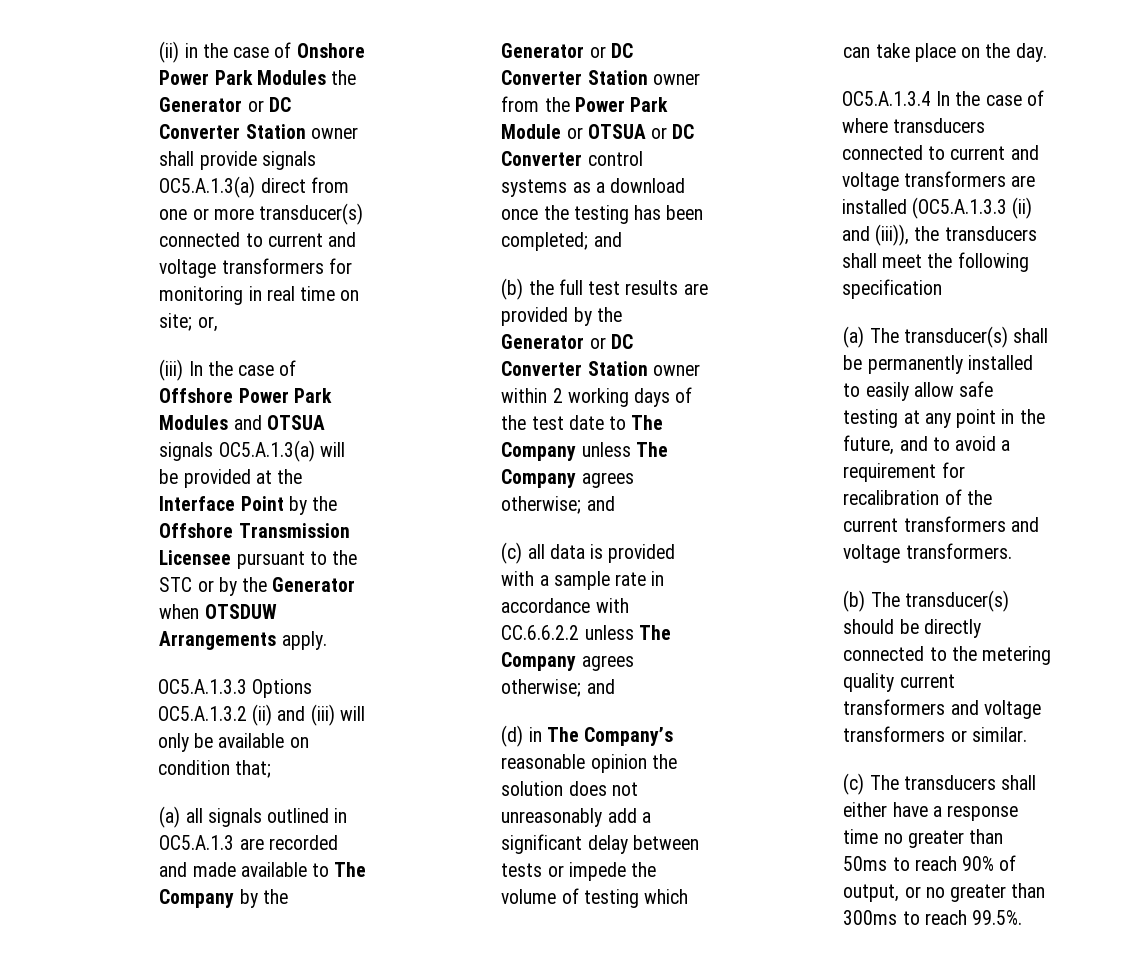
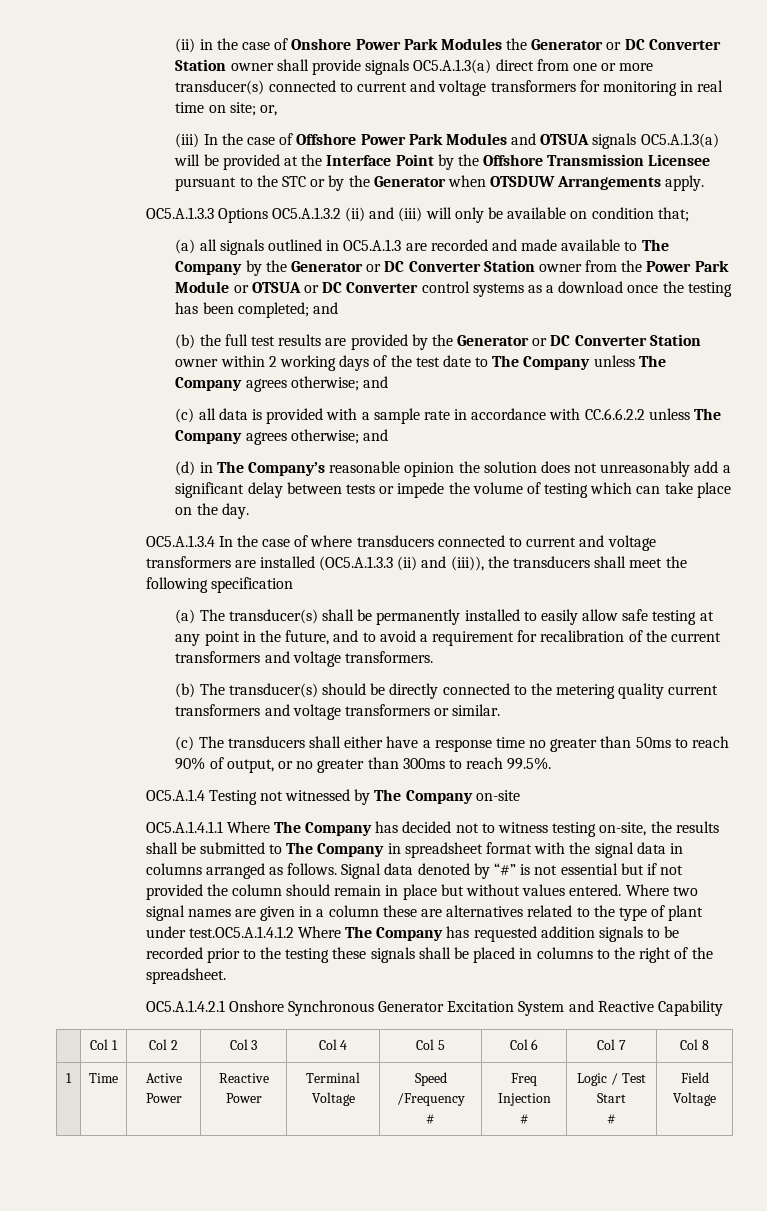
+ OC5.A.1.4 Testing not witnessed by The Company on-site
+ OC5.A.1.4.1.1 Where The Company has decided not to witness testing on-site, the results shall be submitted to The Company in spreadsheet format with the signal data in columns arranged as follows. Signal data denoted by “#” is not essential but if not provided the column should remain in place but without values entered. Where two signal names are given in a column these are alternatives related to the type of plant under test.OC5.A.1.4.1.2 Where The Company has requested addition signals to be recorded prior to the testing these signals shall be placed in columns to the right of the spreadsheet.
+ OC5.A.1.4.2.1 Onshore Synchronous Generator Excitation System and Reactive Capability
+ | Col 1 | Col 2 | Col 3 | Col 4 | Col 5 | Col 6 | Col 7 | Col 8
+ 1 | Time | Active Power | Reactive Power | Terminal Voltage | Speed /Frequency
+ # | Freq Injection
+ # | Logic / Test Start
+ # | Field Voltage

